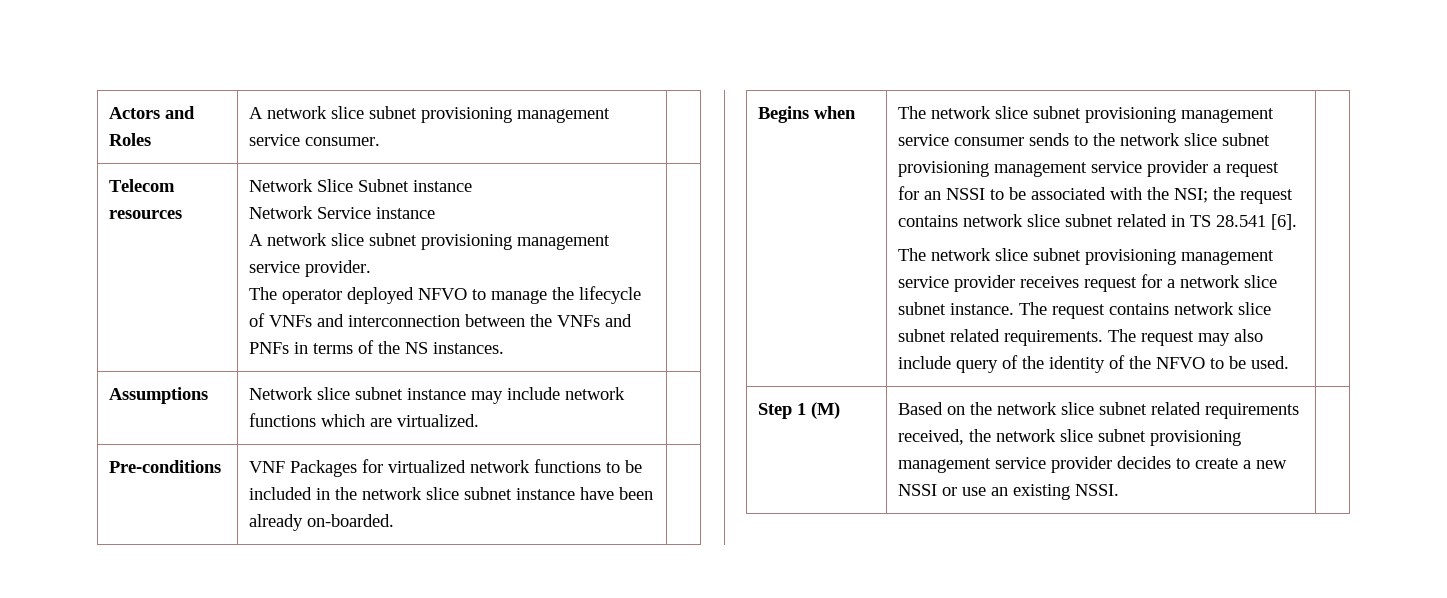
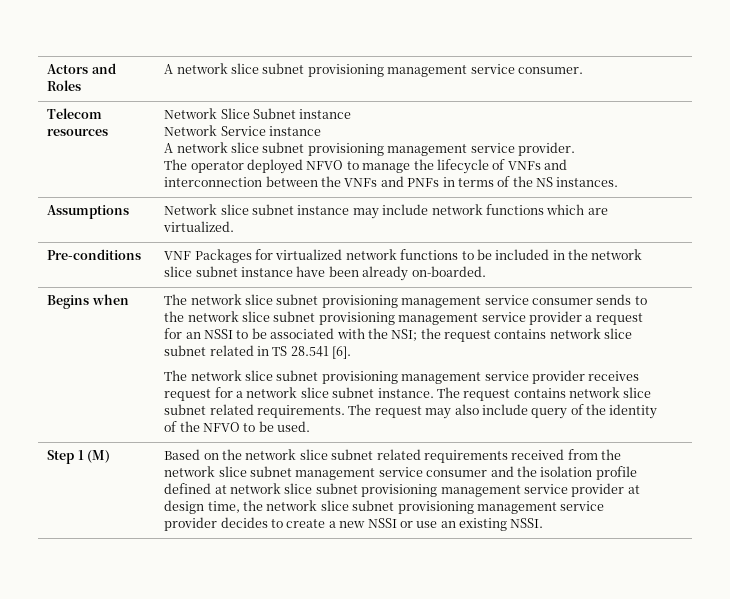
- Based on the network slice subnet related requirements received, the network slice subnet provisioning management service provider decides to create a new NSSI or use an existing NSSI.
+ Based on the network slice subnet related requirements received from the network slice subnet management service consumer and the isolation profile defined at network slice subnet provisioning management service provider at design time, the network slice subnet provisioning management service provider decides to create a new NSSI or use an existing NSSI.

